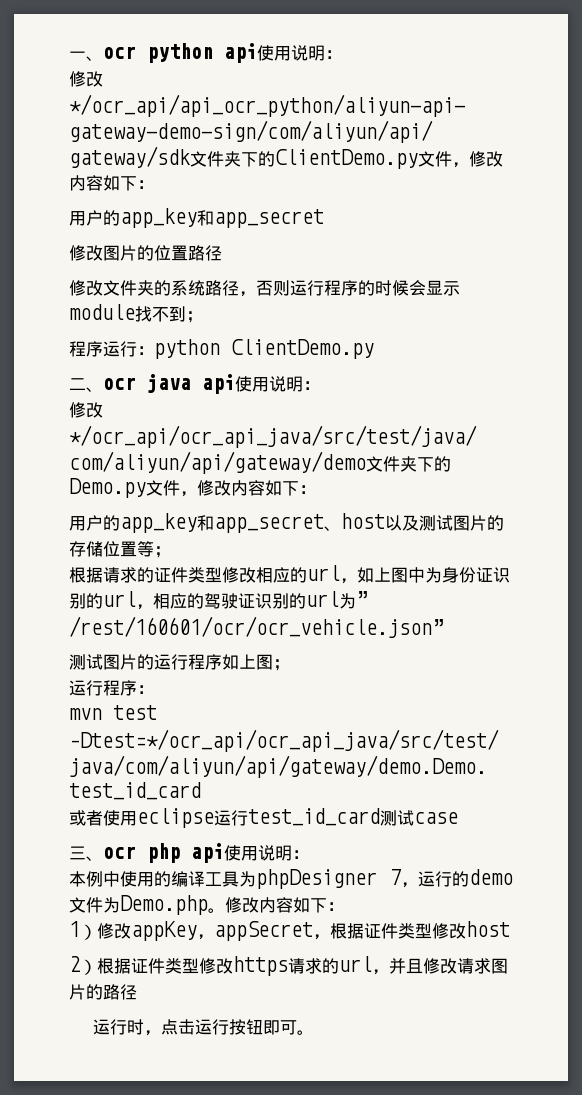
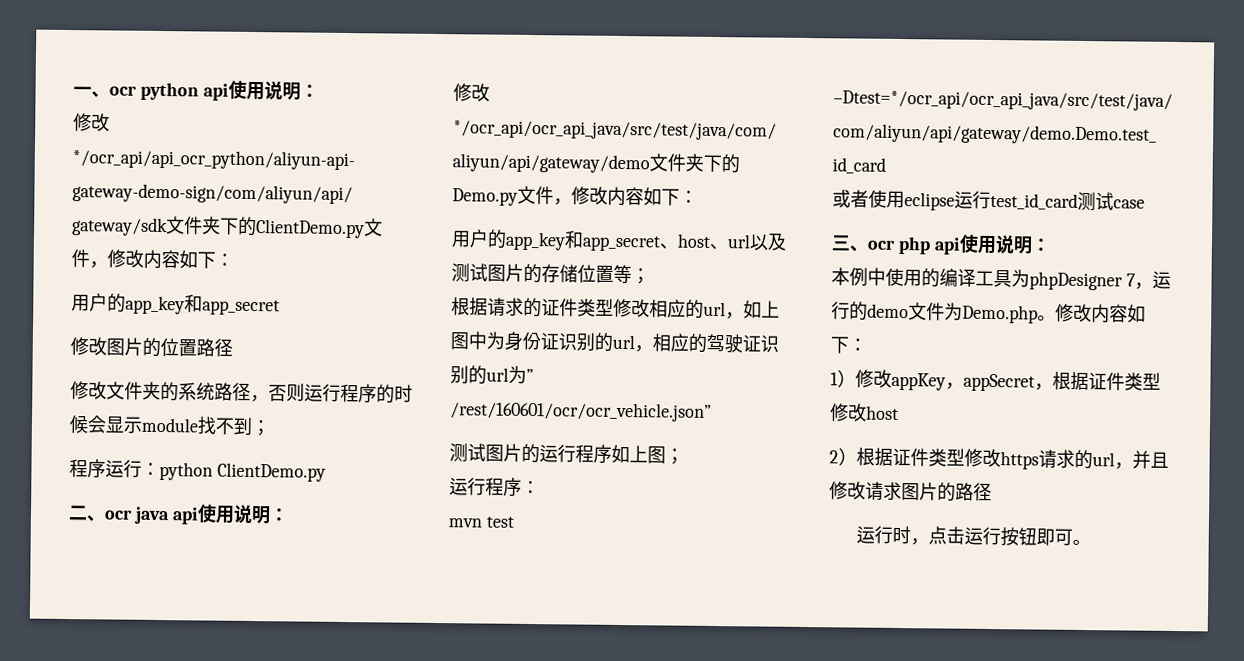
- 用户的app_key和app_secret、host以及测试图片的存储位置等；
+ 用户的app_key和app_secret、host、url以及测试图片的存储位置等；

